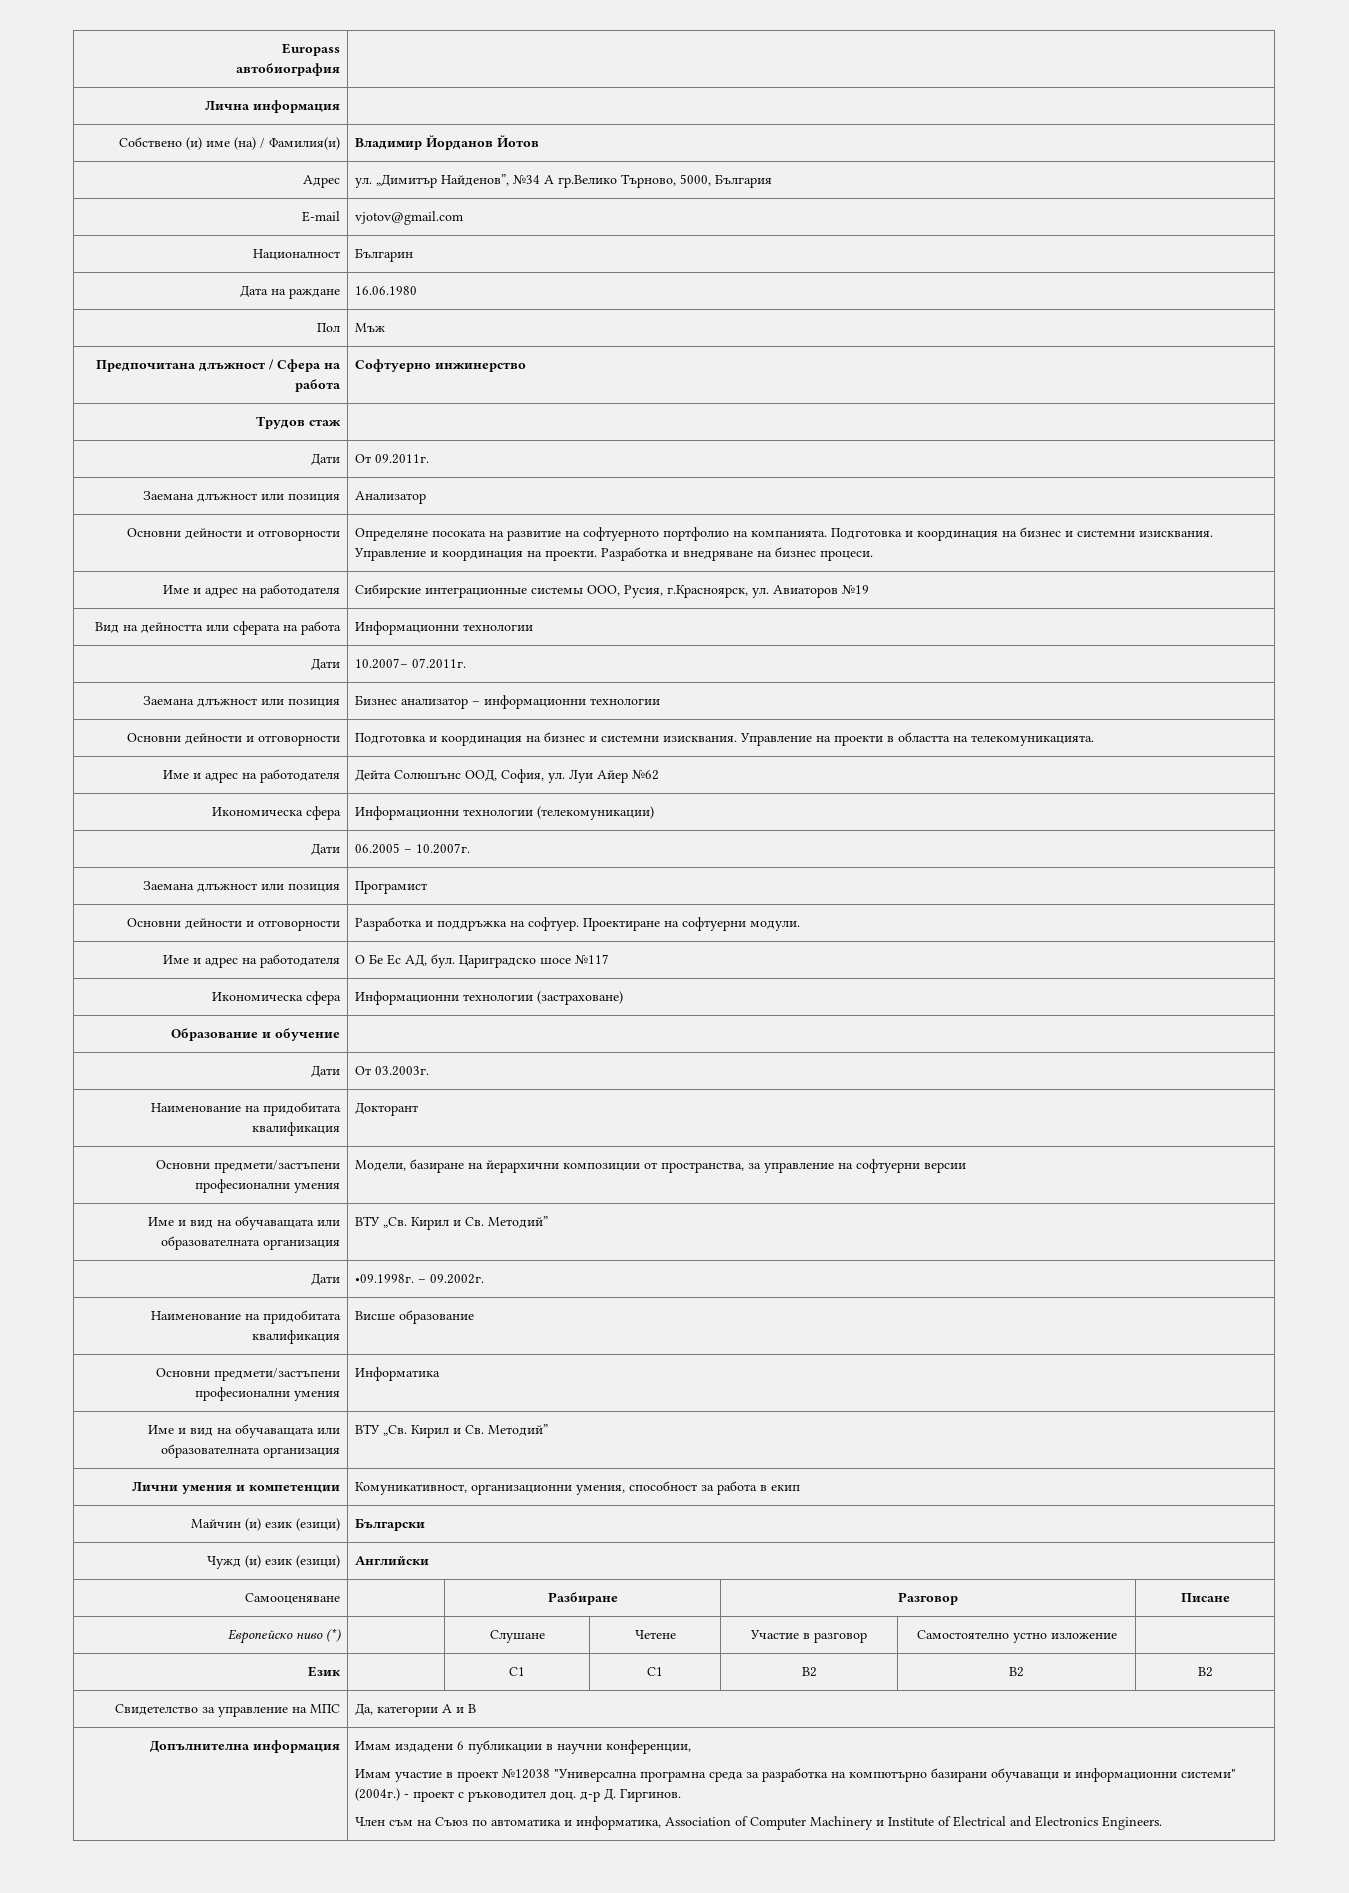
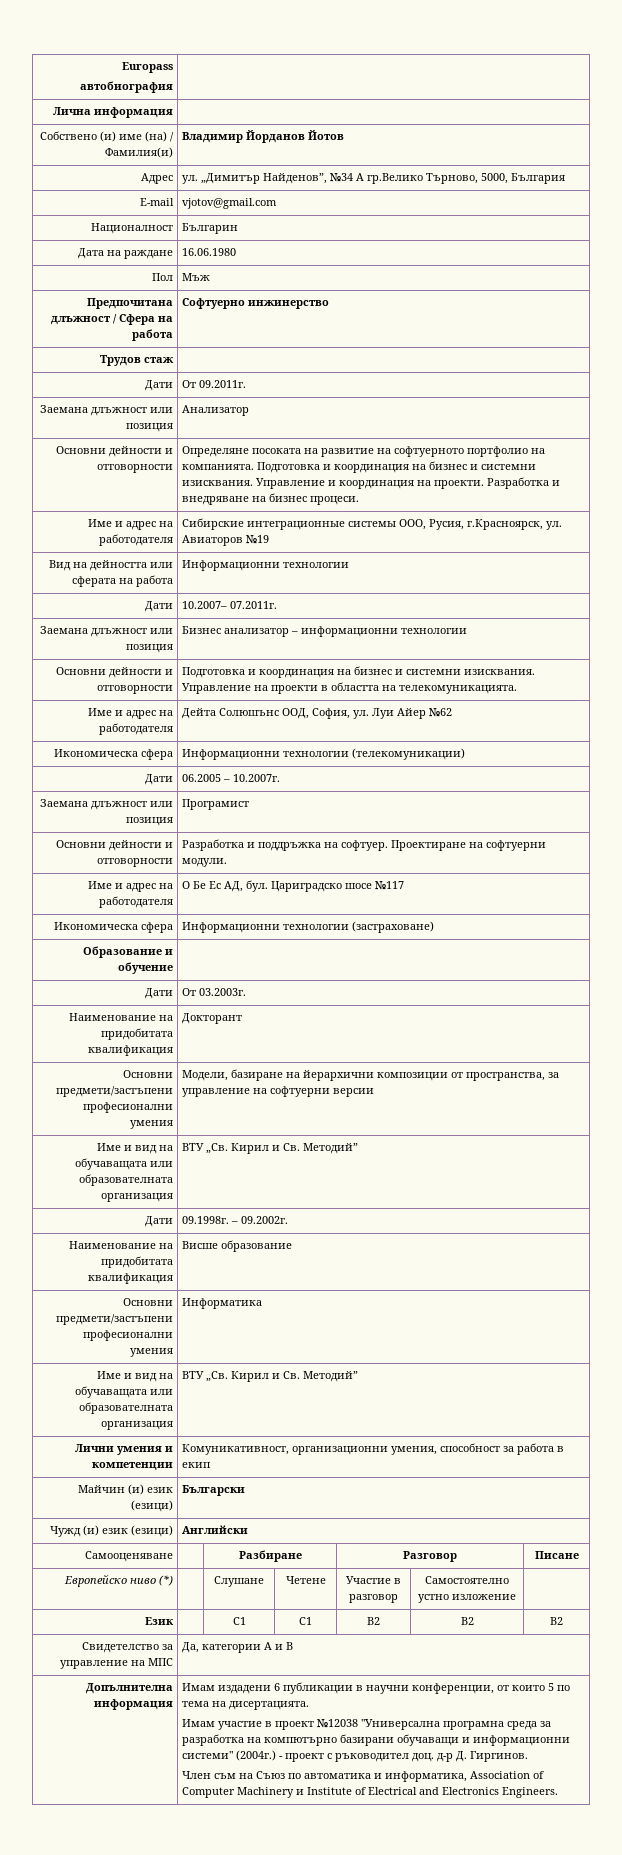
- Дати | •09.1998г. – 09.2002г.
+ Дати | 09.1998г. – 09.2002г.
- Имам издадени 6 публикации в научни конференции,
+ Имам издадени 6 публикации в научни конференции, от които 5 по тема на дисертацията.

